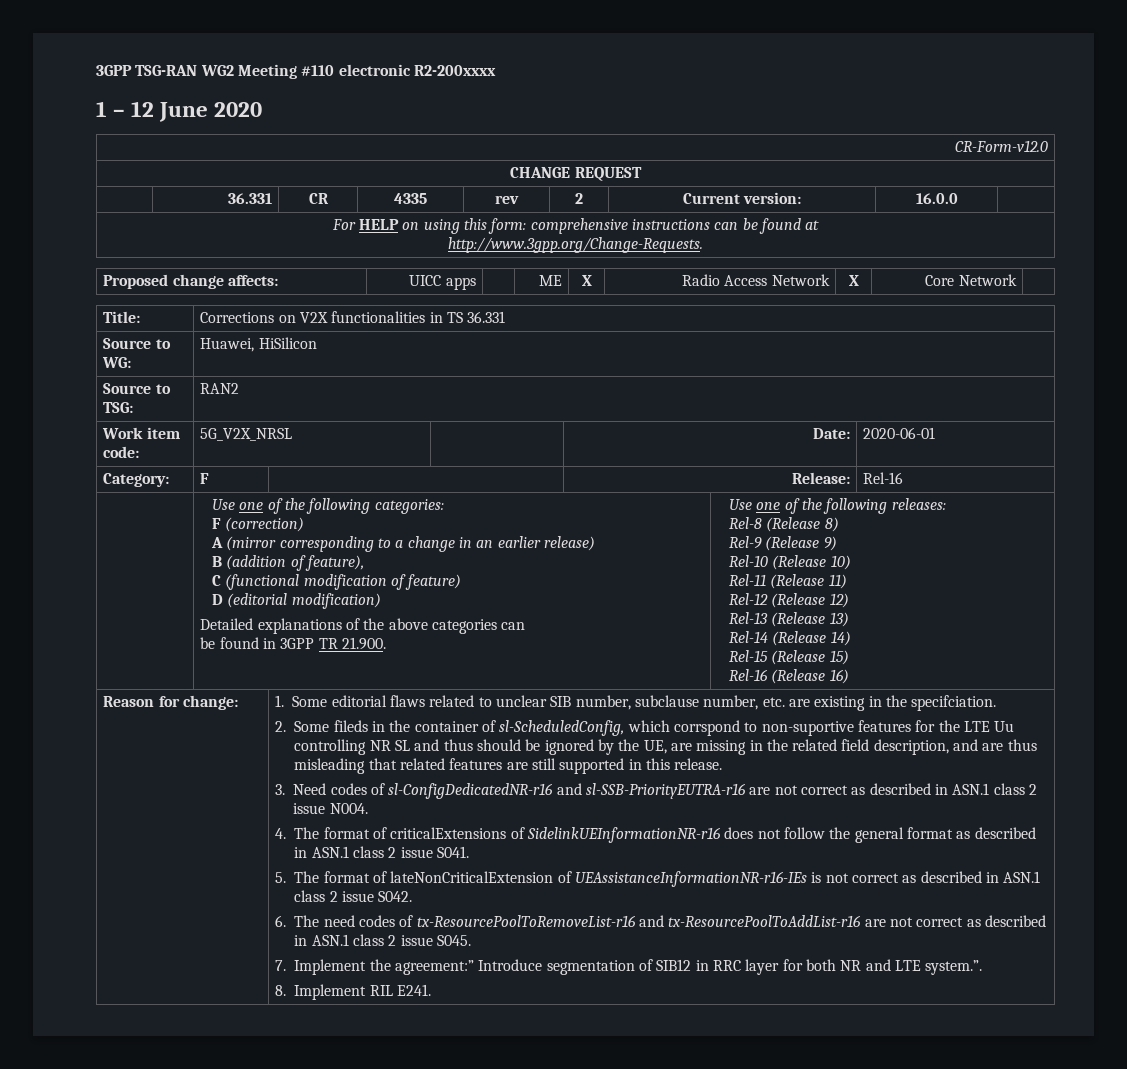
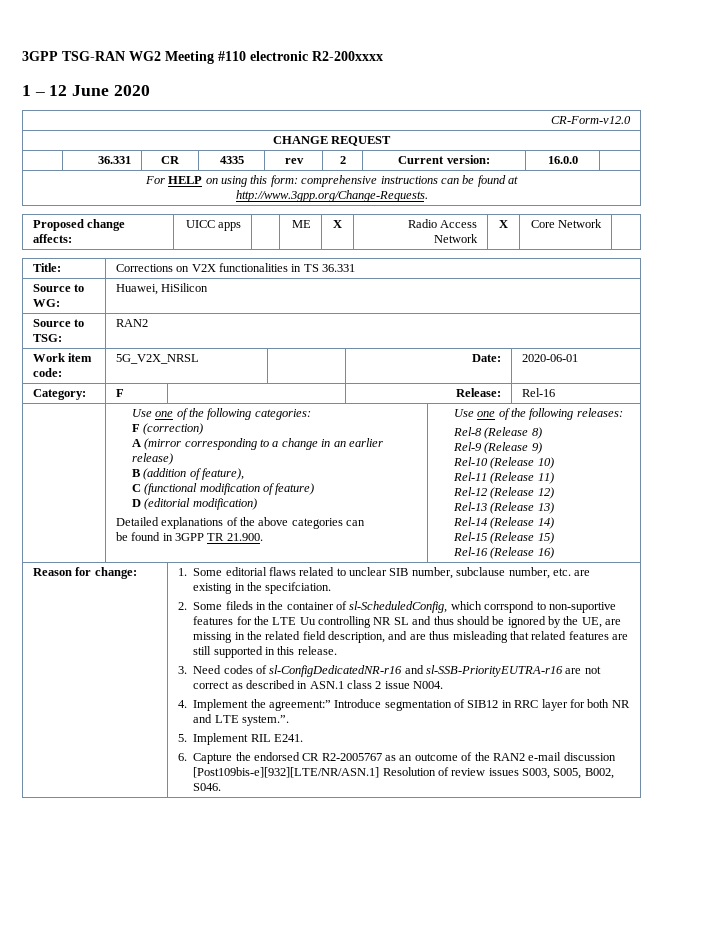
- 4. The format of criticalExtensions of SidelinkUEInformationNR-r16 does not follow the general format as described in ASN.1 class 2 issue S041.
- 5. The format of lateNonCriticalExtension of UEAssistanceInformationNR-r16-IEs is not correct as described in ASN.1 class 2 issue S042.
- 6. The need codes of tx-ResourcePoolToRemoveList-r16 and tx-ResourcePoolToAddList-r16 are not correct as described in ASN.1 class 2 issue S045.
- 7. Implement the agreement:” Introduce segmentation of SIB12 in RRC layer for both NR and LTE system.”.
+ 4. Implement the agreement:” Introduce segmentation of SIB12 in RRC layer for both NR and LTE system.”.
- 8. Implement RIL E241.
+ 5. Implement RIL E241.
+ 6. Capture the endorsed CR R2-2005767 as an outcome of the RAN2 e-mail discussion [Post109bis-e][932][LTE/NR/ASN.1] Resolution of review issues S003, S005, B002, S046.

